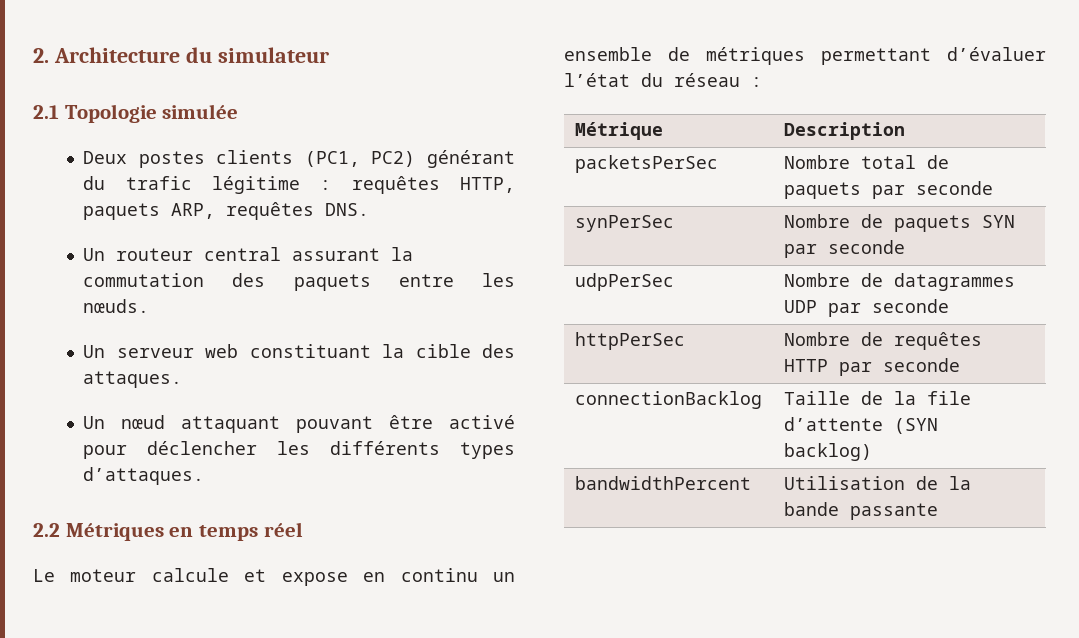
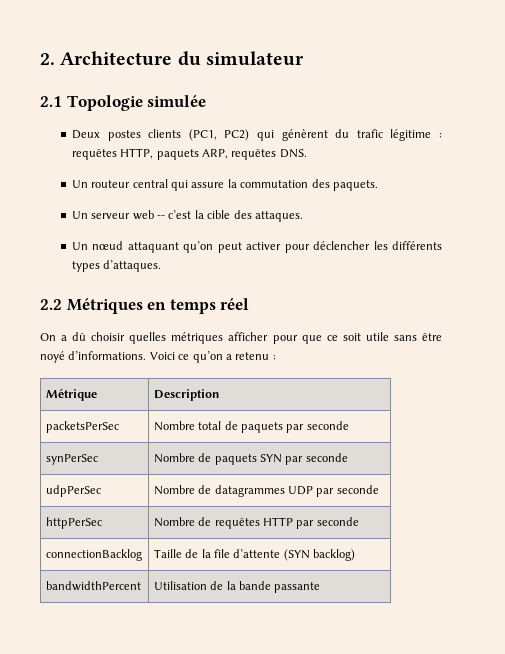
- Deux postes clients (PC1, PC2) générant du trafic légitime : requêtes HTTP, paquets ARP, requêtes DNS.
+ Deux postes clients (PC1, PC2) qui génèrent du trafic légitime : requêtes HTTP, paquets ARP, requêtes DNS.
- Un routeur central assurant la commutation des paquets entre les nœuds.
+ Un routeur central qui assure la commutation des paquets.
- Un serveur web constituant la cible des attaques.
+ Un serveur web -- c’est la cible des attaques.
- Un nœud attaquant pouvant être activé pour déclencher les différents types d’attaques.
+ Un nœud attaquant qu’on peut activer pour déclencher les différents types d’attaques.
- Le moteur calcule et expose en continu un ensemble de métriques permettant d’évaluer l’état du réseau :
+ On a dû choisir quelles métriques afficher pour que ce soit utile sans être noyé d’informations. Voici ce qu’on a retenu :

